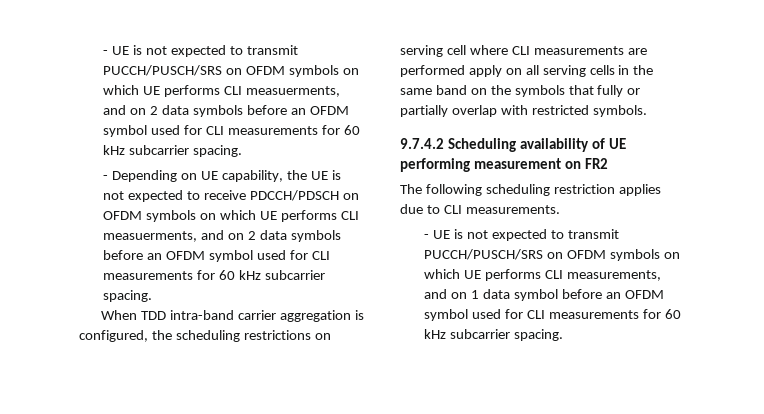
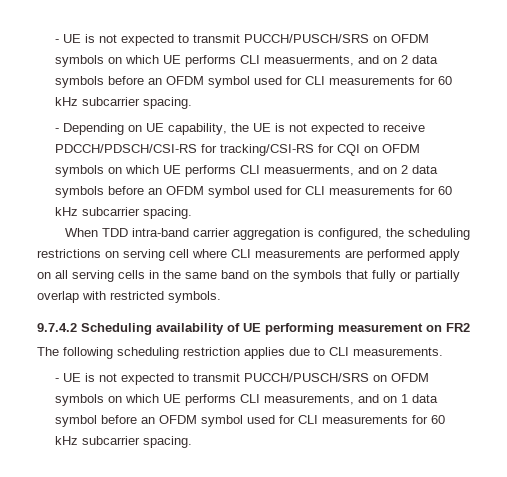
- - Depending on UE capability, the UE is not expected to receive PDCCH/PDSCH on OFDM symbols on which UE performs CLI measuerments, and on 2 data symbols before an OFDM symbol used for CLI measurements for 60 kHz subcarrier spacing.
+ - Depending on UE capability, the UE is not expected to receive PDCCH/PDSCH/CSI-RS for tracking/CSI-RS for CQI on OFDM symbols on which UE performs CLI measuerments, and on 2 data symbols before an OFDM symbol used for CLI measurements for 60 kHz subcarrier spacing.

